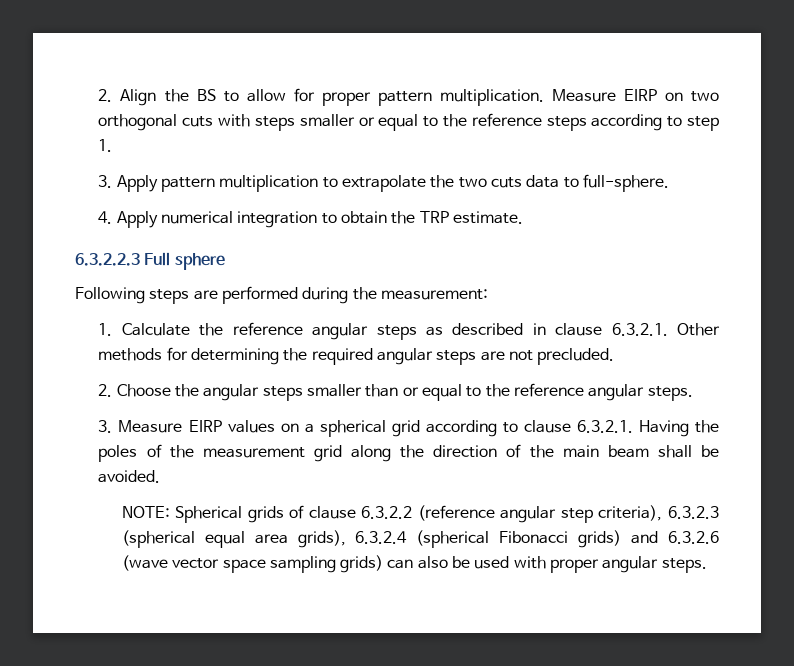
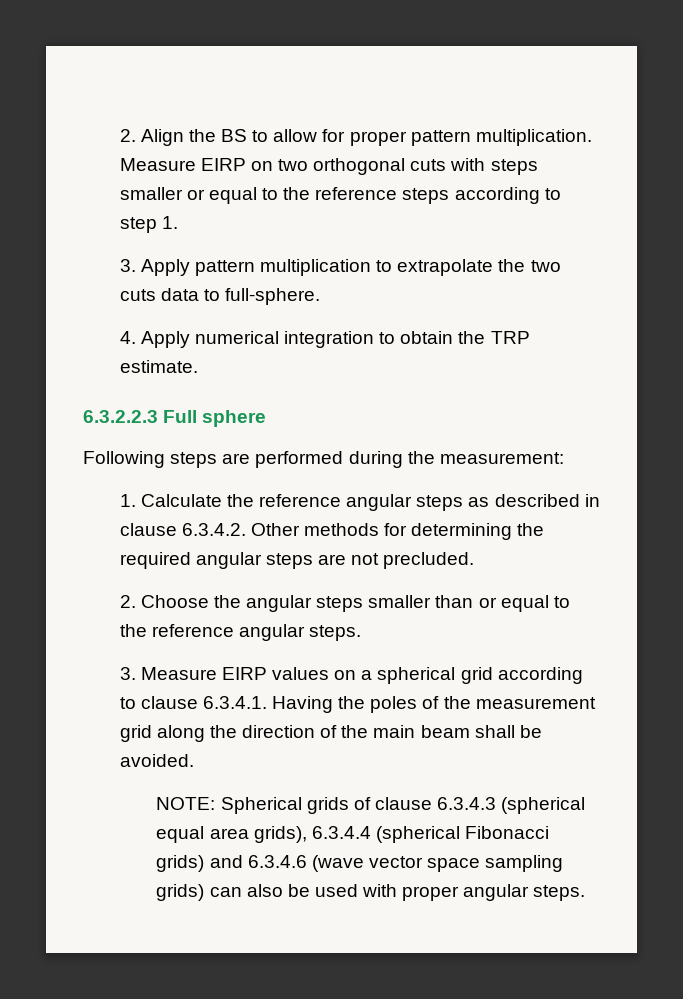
- 1. Calculate the reference angular steps as described in clause 6.3.2.1. Other methods for determining the required angular steps are not precluded.
+ 1. Calculate the reference angular steps as described in clause 6.3.4.2. Other methods for determining the required angular steps are not precluded.
- 3. Measure EIRP values on a spherical grid according to clause 6.3.2.1. Having the poles of the measurement grid along the direction of the main beam shall be avoided.
+ 3. Measure EIRP values on a spherical grid according to clause 6.3.4.1. Having the poles of the measurement grid along the direction of the main beam shall be avoided.
- NOTE: Spherical grids of clause 6.3.2.2 (reference angular step criteria), 6.3.2.3 (spherical equal area grids), 6.3.2.4 (spherical Fibonacci grids) and 6.3.2.6 (wave vector space sampling grids) can also be used with proper angular steps.
+ NOTE: Spherical grids of clause 6.3.4.3 (spherical equal area grids), 6.3.4.4 (spherical Fibonacci grids) and 6.3.4.6 (wave vector space sampling grids) can also be used with proper angular steps.

